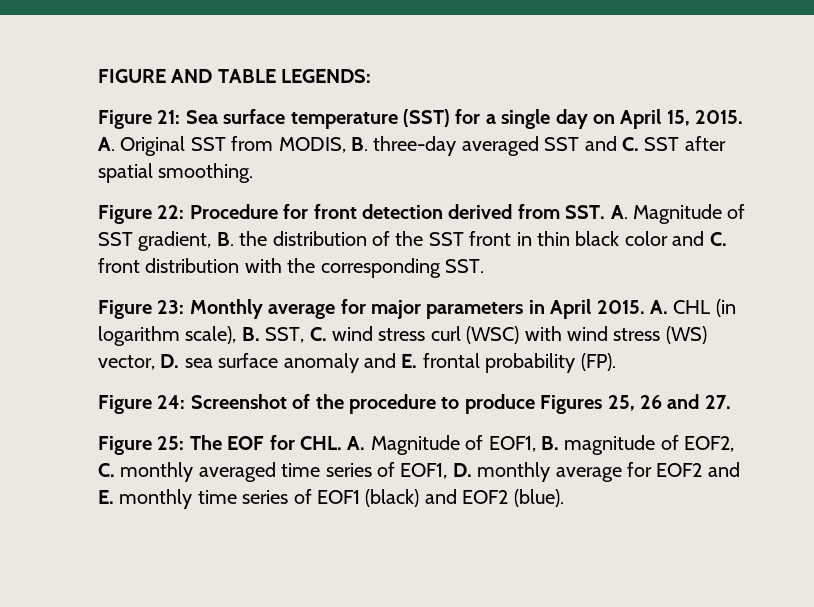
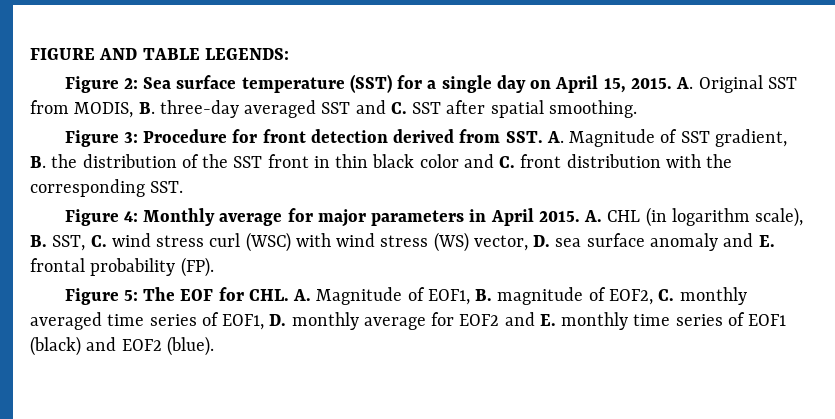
- Figure 21: Sea surface temperature (SST) for a single day on April 15, 2015.
+ Figure 2: Sea surface temperature (SST) for a single day on April 15, 2015.
- Figure 22: Procedure for front detection derived from SST. A. Magnitude of SST gradient, B. the distribution of the SST front in thin black color and C. front distribution with the corresponding SST.
+ Figure 3: Procedure for front detection derived from SST. A. Magnitude of SST gradient, B. the distribution of the SST front in thin black color and C. front distribution with the corresponding SST.
- Figure 23: Monthly average for major parameters in April 2015.
+ Figure 4: Monthly average for major parameters in April 2015.
- Figure 24: Screenshot of the procedure to produce Figures 25, 26 and 27.
- Figure 25: The EOF for CHL. A. Magnitude of EOF1, B. magnitude of EOF2, C. monthly averaged time series of EOF1, D. monthly average for EOF2 and E. monthly time series of EOF1 (black) and EOF2 (blue).
+ Figure 5: The EOF for CHL. A. Magnitude of EOF1, B. magnitude of EOF2, C. monthly averaged time series of EOF1, D. monthly average for EOF2 and E. monthly time series of EOF1 (black) and EOF2 (blue).

